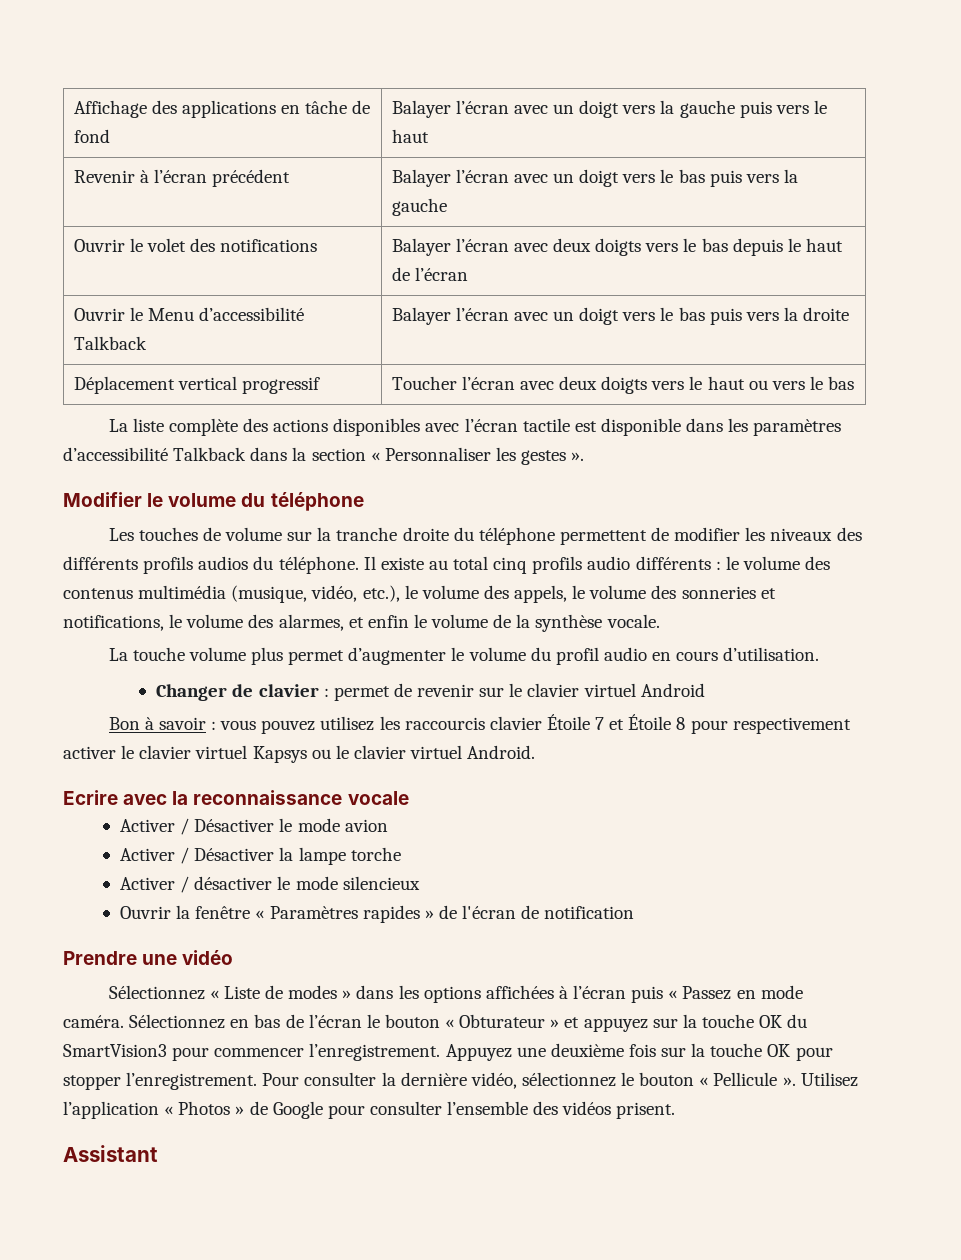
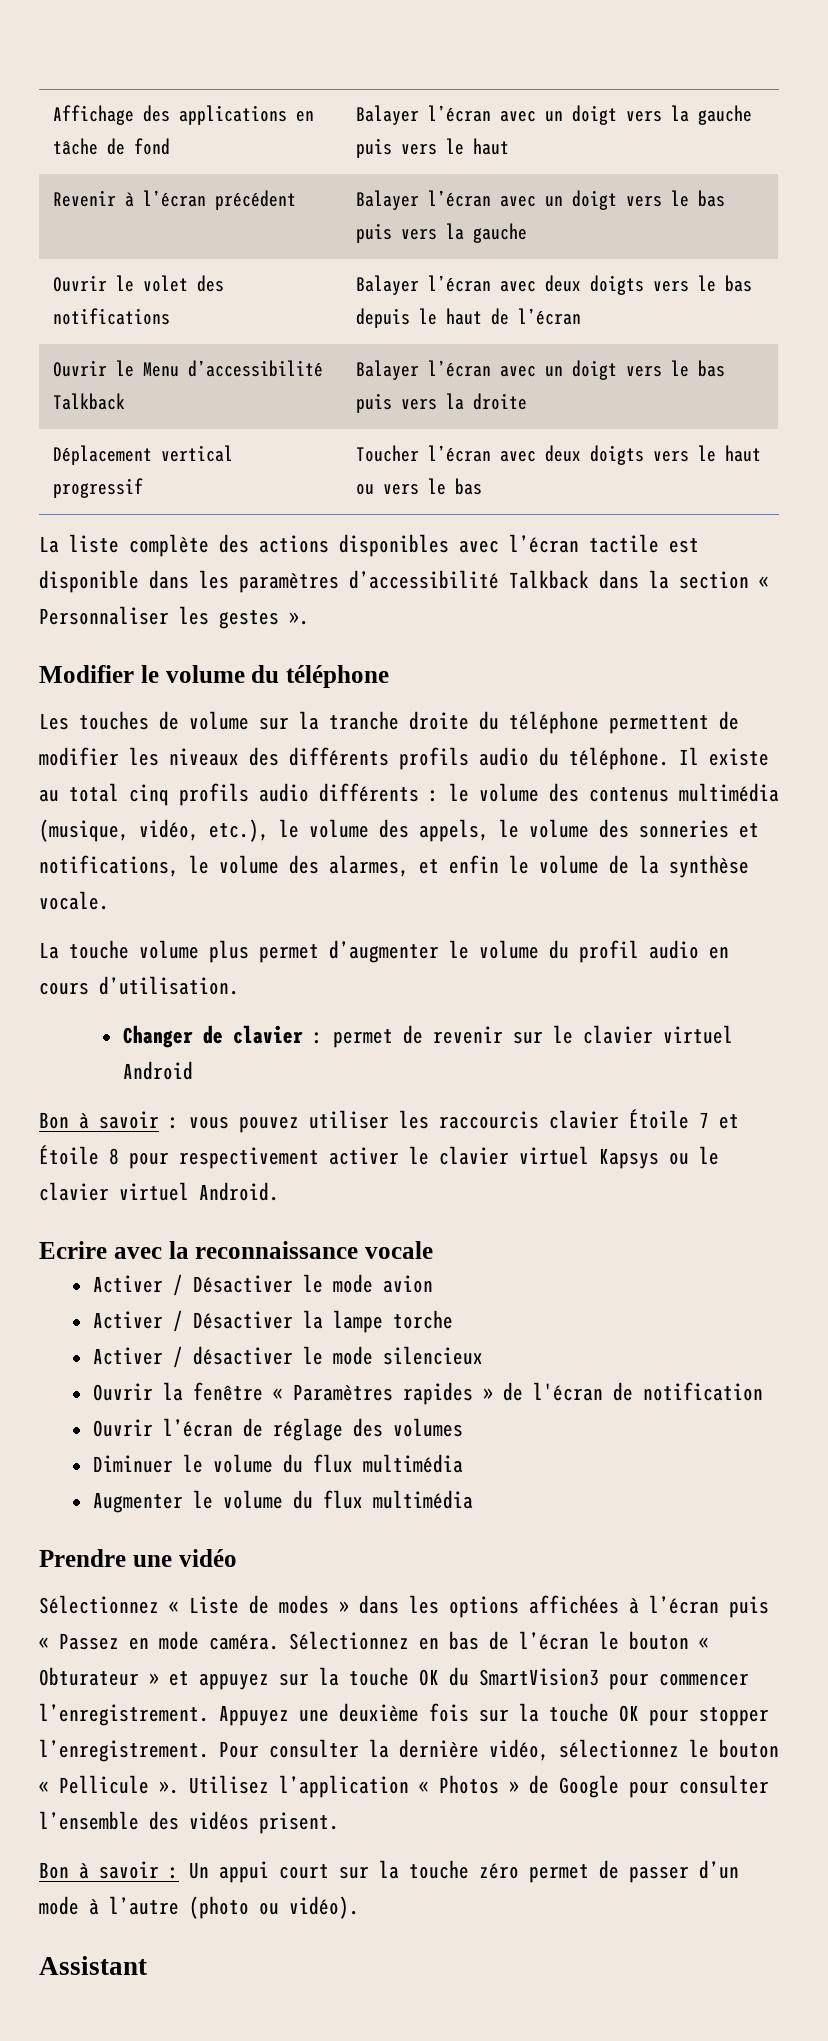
- Les touches de volume sur la tranche droite du téléphone permettent de modifier les niveaux des différents profils audios du téléphone.
+ Les touches de volume sur la tranche droite du téléphone permettent de modifier les niveaux des différents profils audio du téléphone.
- Bon à savoir : vous pouvez utilisez les raccourcis clavier Étoile 7 et Étoile 8 pour respectivement activer le clavier virtuel Kapsys ou le clavier virtuel Android.
+ Bon à savoir : vous pouvez utiliser les raccourcis clavier Étoile 7 et Étoile 8 pour respectivement activer le clavier virtuel Kapsys ou le clavier virtuel Android.
+ Ouvrir l’écran de réglage des volumes
+ Diminuer le volume du flux multimédia
+ Augmenter le volume du flux multimédia
+ Bon à savoir : Un appui court sur la touche zéro permet de passer d’un mode à l’autre (photo ou vidéo).

